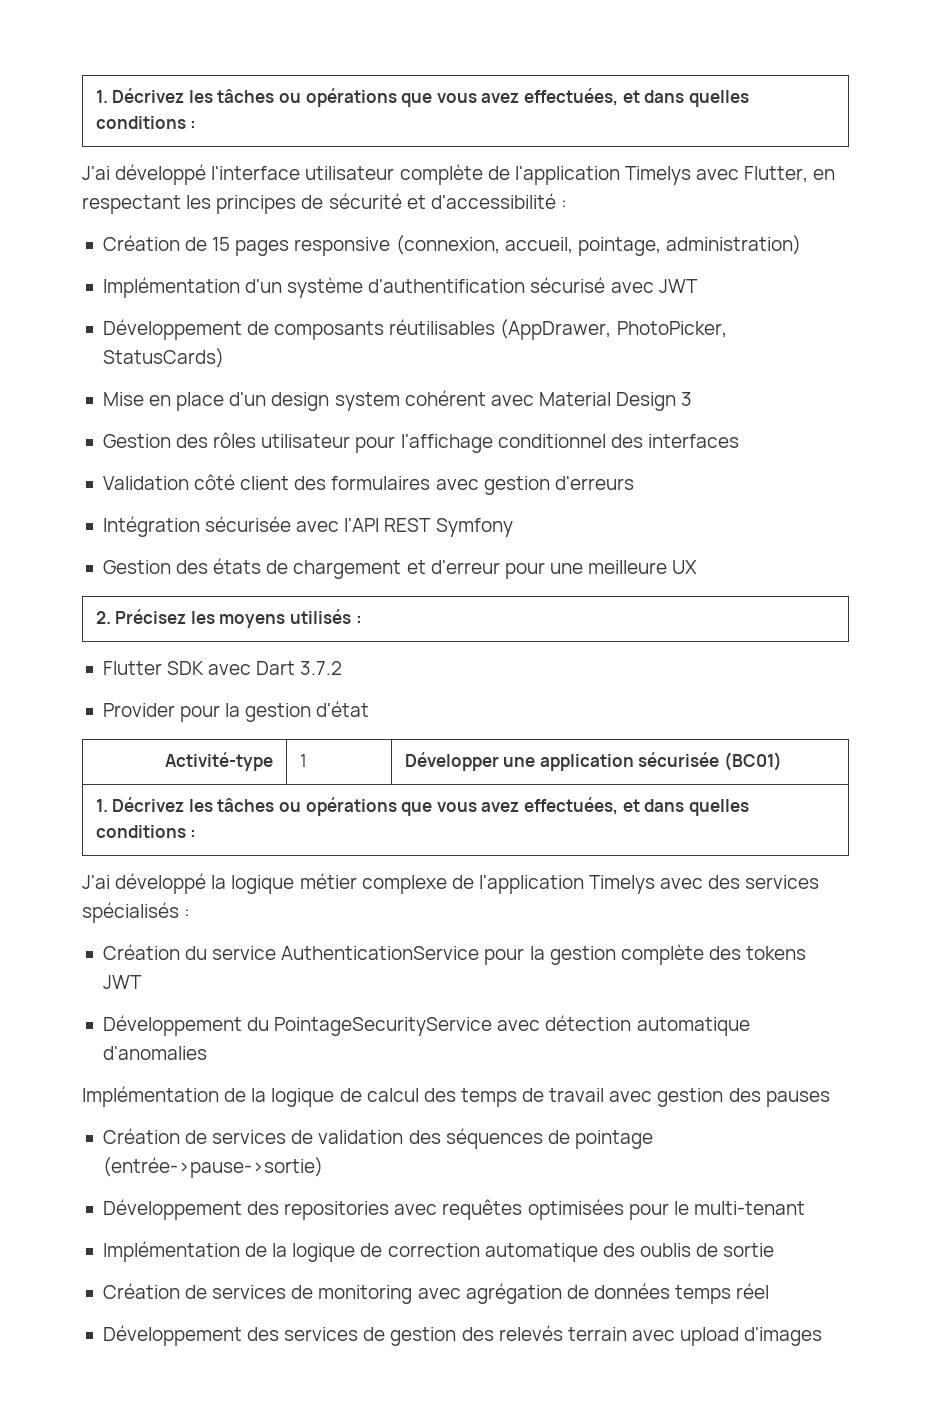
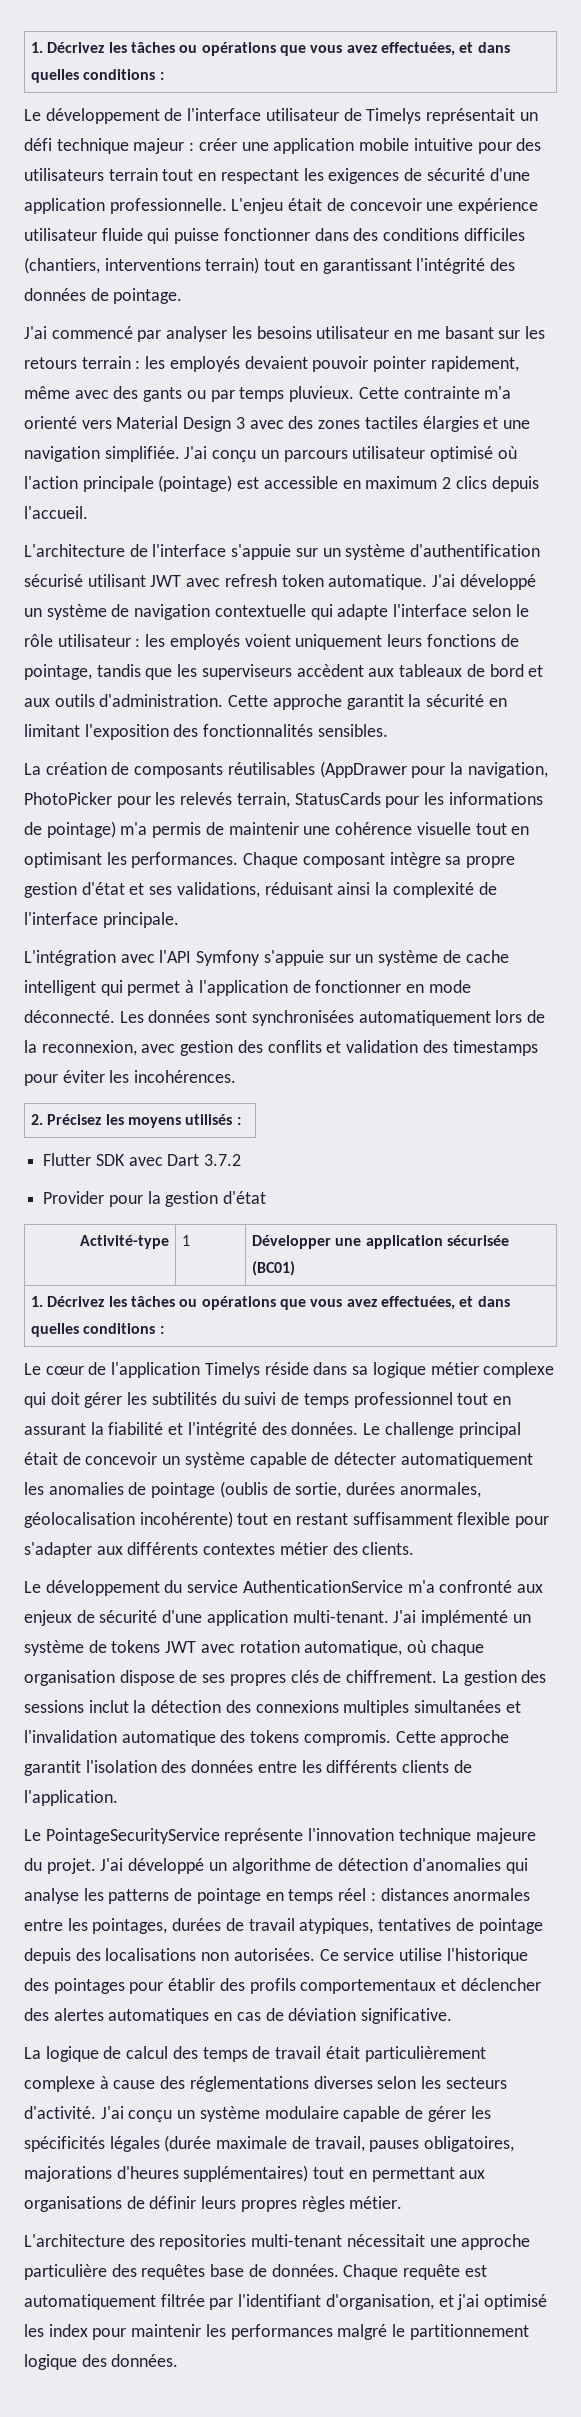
- J'ai développé l'interface utilisateur complète de l'application Timelys avec Flutter, en respectant les principes de sécurité et d'accessibilité :
- Création de 15 pages responsive (connexion, accueil, pointage, administration)
- Implémentation d'un système d'authentification sécurisé avec JWT
- Développement de composants réutilisables (AppDrawer, PhotoPicker, StatusCards)
- Mise en place d'un design system cohérent avec Material Design 3
- Gestion des rôles utilisateur pour l'affichage conditionnel des interfaces
- Validation côté client des formulaires avec gestion d'erreurs
- Intégration sécurisée avec l'API REST Symfony
- Gestion des états de chargement et d'erreur pour une meilleure UX
+ Le développement de l'interface utilisateur de Timelys représentait un défi technique majeur : créer une application mobile intuitive pour des utilisateurs terrain tout en respectant les exigences de sécurité d'une application professionnelle. L'enjeu était de concevoir une expérience utilisateur fluide qui puisse fonctionner dans des conditions difficiles (chantiers, interventions terrain) tout en garantissant l'intégrité des données de pointage.
+ J'ai commencé par analyser les besoins utilisateur en me basant sur les retours terrain : les employés devaient pouvoir pointer rapidement, même avec des gants ou par temps pluvieux. Cette contrainte m'a orienté vers Material Design 3 avec des zones tactiles élargies et une navigation simplifiée. J'ai conçu un parcours utilisateur optimisé où l'action principale (pointage) est accessible en maximum 2 clics depuis l'accueil.
+ L'architecture de l'interface s'appuie sur un système d'authentification sécurisé utilisant JWT avec refresh token automatique. J'ai développé un système de navigation contextuelle qui adapte l'interface selon le rôle utilisateur : les employés voient uniquement leurs fonctions de pointage, tandis que les superviseurs accèdent aux tableaux de bord et aux outils d'administration. Cette approche garantit la sécurité en limitant l'exposition des fonctionnalités sensibles.
+ La création de composants réutilisables (AppDrawer pour la navigation, PhotoPicker pour les relevés terrain, StatusCards pour les informations de pointage) m'a permis de maintenir une cohérence visuelle tout en optimisant les performances. Chaque composant intègre sa propre gestion d'état et ses validations, réduisant ainsi la complexité de l'interface principale.
+ L'intégration avec l'API Symfony s'appuie sur un système de cache intelligent qui permet à l'application de fonctionner en mode déconnecté. Les données sont synchronisées automatiquement lors de la reconnexion, avec gestion des conflits et validation des timestamps pour éviter les incohérences.
- J'ai développé la logique métier complexe de l'application Timelys avec des services spécialisés :
- Création du service AuthenticationService pour la gestion complète des tokens JWT
- Développement du PointageSecurityService avec détection automatique d'anomalies
- Implémentation de la logique de calcul des temps de travail avec gestion des pauses
- Création de services de validation des séquences de pointage (entrée->pause->sortie)
- Développement des repositories avec requêtes optimisées pour le multi-tenant
- Implémentation de la logique de correction automatique des oublis de sortie
- Création de services de monitoring avec agrégation de données temps réel
- Développement des services de gestion des relevés terrain avec upload d'images
+ Le cœur de l'application Timelys réside dans sa logique métier complexe qui doit gérer les subtilités du suivi de temps professionnel tout en assurant la fiabilité et l'intégrité des données. Le challenge principal était de concevoir un système capable de détecter automatiquement les anomalies de pointage (oublis de sortie, durées anormales, géolocalisation incohérente) tout en restant suffisamment flexible pour s'adapter aux différents contextes métier des clients.
+ Le développement du service AuthenticationService m'a confronté aux enjeux de sécurité d'une application multi-tenant. J'ai implémenté un système de tokens JWT avec rotation automatique, où chaque organisation dispose de ses propres clés de chiffrement. La gestion des sessions inclut la détection des connexions multiples simultanées et l'invalidation automatique des tokens compromis. Cette approche garantit l'isolation des données entre les différents clients de l'application.
+ Le PointageSecurityService représente l'innovation technique majeure du projet. J'ai développé un algorithme de détection d'anomalies qui analyse les patterns de pointage en temps réel : distances anormales entre les pointages, durées de travail atypiques, tentatives de pointage depuis des localisations non autorisées. Ce service utilise l'historique des pointages pour établir des profils comportementaux et déclencher des alertes automatiques en cas de déviation significative.
+ La logique de calcul des temps de travail était particulièrement complexe à cause des réglementations diverses selon les secteurs d'activité. J'ai conçu un système modulaire capable de gérer les spécificités légales (durée maximale de travail, pauses obligatoires, majorations d'heures supplémentaires) tout en permettant aux organisations de définir leurs propres règles métier.
+ L'architecture des repositories multi-tenant nécessitait une approche particulière des requêtes base de données. Chaque requête est automatiquement filtrée par l'identifiant d'organisation, et j'ai optimisé les index pour maintenir les performances malgré le partitionnement logique des données.

